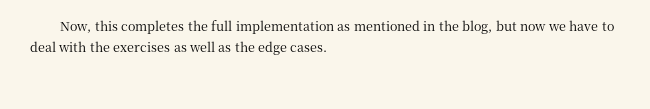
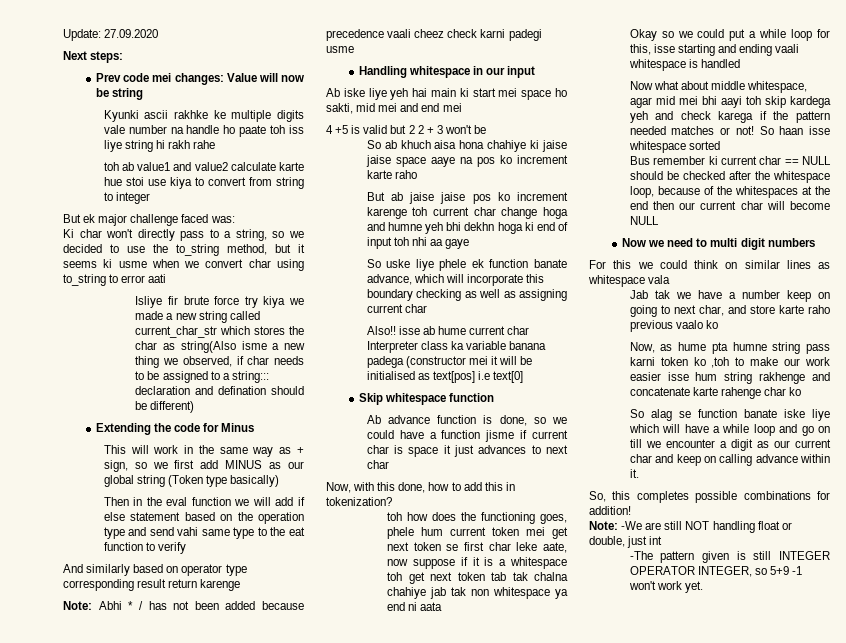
- Now, this completes the full implementation as mentioned in the blog, but now we have to deal with the exercises as well as the edge cases.
+ Update: 27.09.2020
+ Next steps:
+ Prev code mei changes: Value will now be string
+ Kyunki ascii rakhke ke multiple digits vale number na handle ho paate toh iss liye string hi rakh rahe
+ toh ab value1 and value2 calculate karte hue stoi use kiya to convert from string to integer
+ But ek major challenge faced was:
+ Ki char won't directly pass to a string, so we decided to use the to_string method, but it seems ki usme when we convert char using to_string to error aati
+ Isliye fir brute force try kiya we made a new string called current_char_str which stores the char as string(Also isme a new thing we observed, if char needs to be assigned to a string::: declaration and defination should be different)
+ Extending the code for Minus
+ This will work in the same way as + sign, so we first add MINUS as our global string (Token type basically)
+ Then in the eval function we will add if else statement based on the operation type and send vahi same type to the eat function to verify
+ And similarly based on operator type corresponding result return karenge
+ Note: Abhi * / has not been added because precedence vaali cheez check karni padegi usme
+ Handling whitespace in our input
+ Ab iske liye yeh hai main ki start mei space ho sakti, mid mei and end mei
+ 4 +5 is valid but 2 2 + 3 won't be
+ So ab khuch aisa hona chahiye ki jaise jaise space aaye na pos ko increment karte raho
+ But ab jaise jaise pos ko increment karenge toh current char change hoga and humne yeh bhi dekhn hoga ki end of input toh nhi aa gaye
+ So uske liye phele ek function banate advance, which will incorporate this boundary checking as well as assigning current char
+ Also!! isse ab hume current char Interpreter class ka variable banana padega (constructor mei it will be initialised as text[pos] i.e text[0]
+ Skip whitespace function
+ Ab advance function is done, so we could have a function jisme if current char is space it just advances to next char
+ Now, with this done, how to add this in tokenization?
+ toh how does the functioning goes, phele hum current token mei get next token se first char leke aate, now suppose if it is a whitespace toh get next token tab tak chalna chahiye jab tak non whitespace ya end ni aata
+ Okay so we could put a while loop for this, isse starting and ending vaali whitespace is handled
+ Now what about middle whitespace, agar mid mei bhi aayi toh skip kardega yeh and check karega if the pattern needed matches or not! So haan isse whitespace sorted
+ Bus remember ki current char == NULL should be checked after the whitespace loop, because of the whitespaces at the end then our current char will become NULL
+ Now we need to multi digit numbers
+ For this we could think on similar lines as whitespace vala
+ Jab tak we have a number keep on going to next char, and store karte raho previous vaalo ko
+ Now, as hume pta humne string pass karni token ko ,toh to make our work easier isse hum string rakhenge and concatenate karte rahenge char ko
+ So alag se function banate iske liye which will have a while loop and go on till we encounter a digit as our current char and keep on calling advance within it.
+ So, this completes possible combinations for addition!
+ Note: -We are still NOT handling float or double, just int
+ -The pattern given is still INTEGER OPERATOR INTEGER, so 5+9 -1 won't work yet.

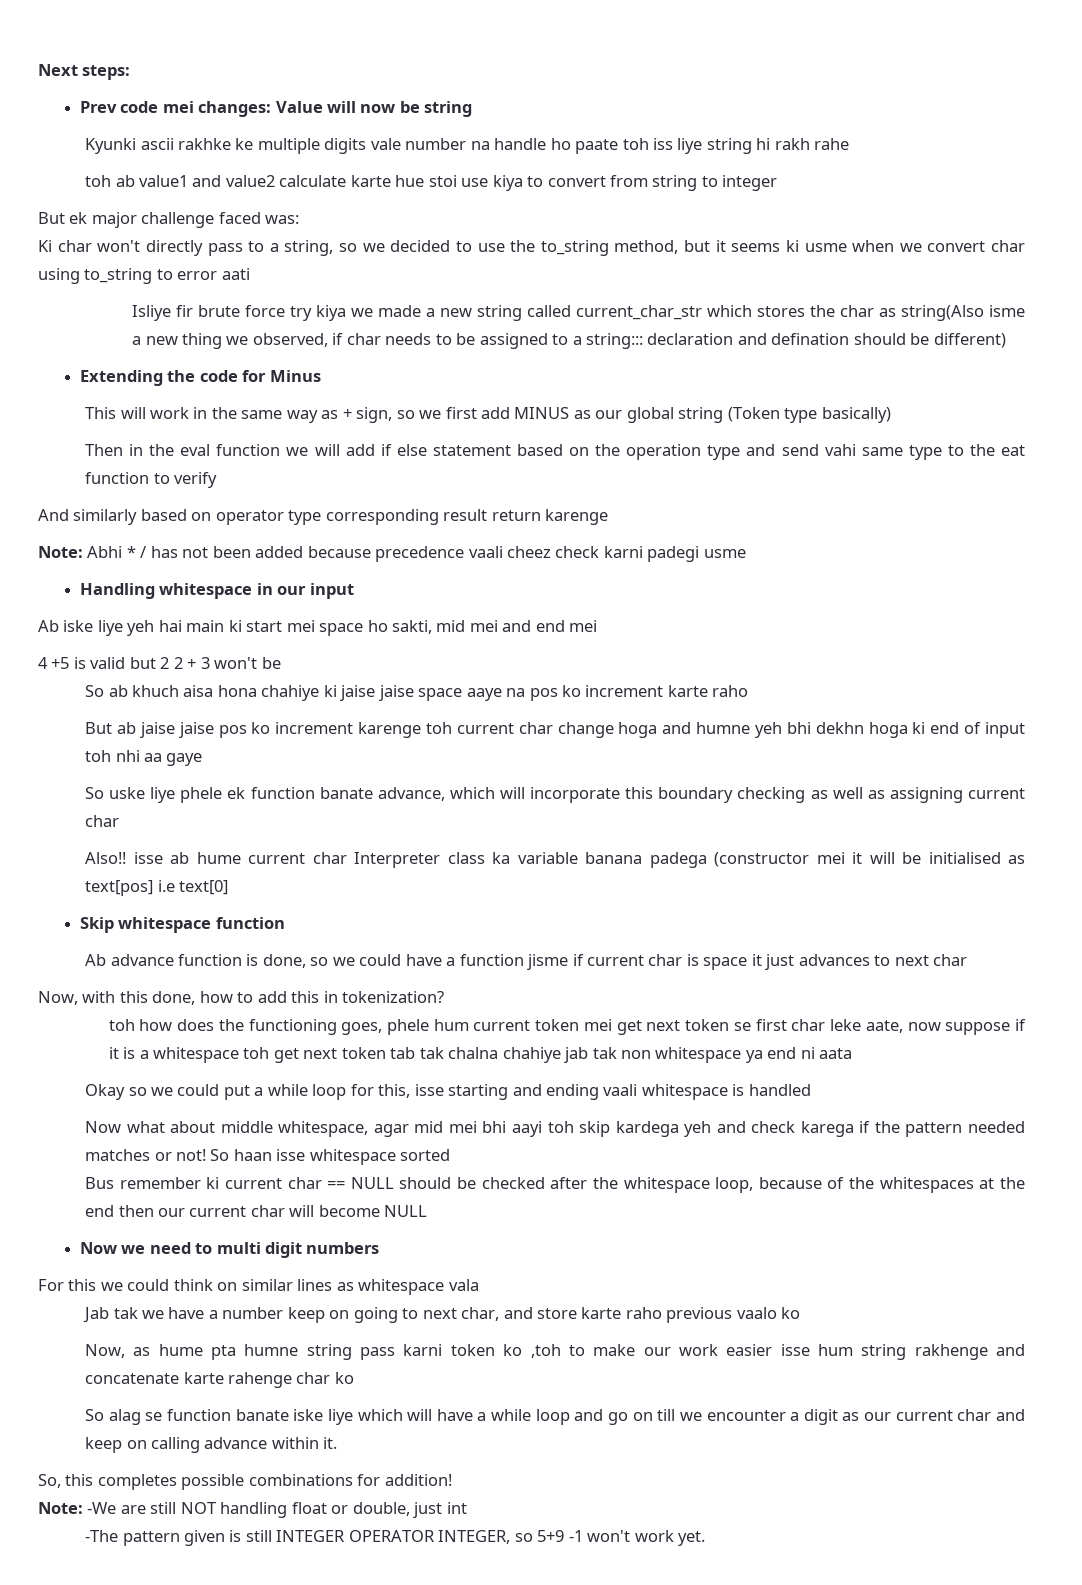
- Update: 27.09.2020

